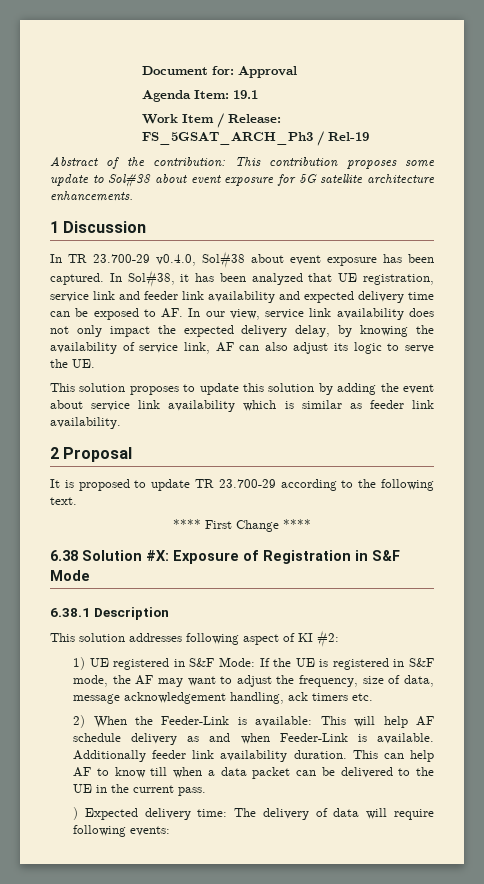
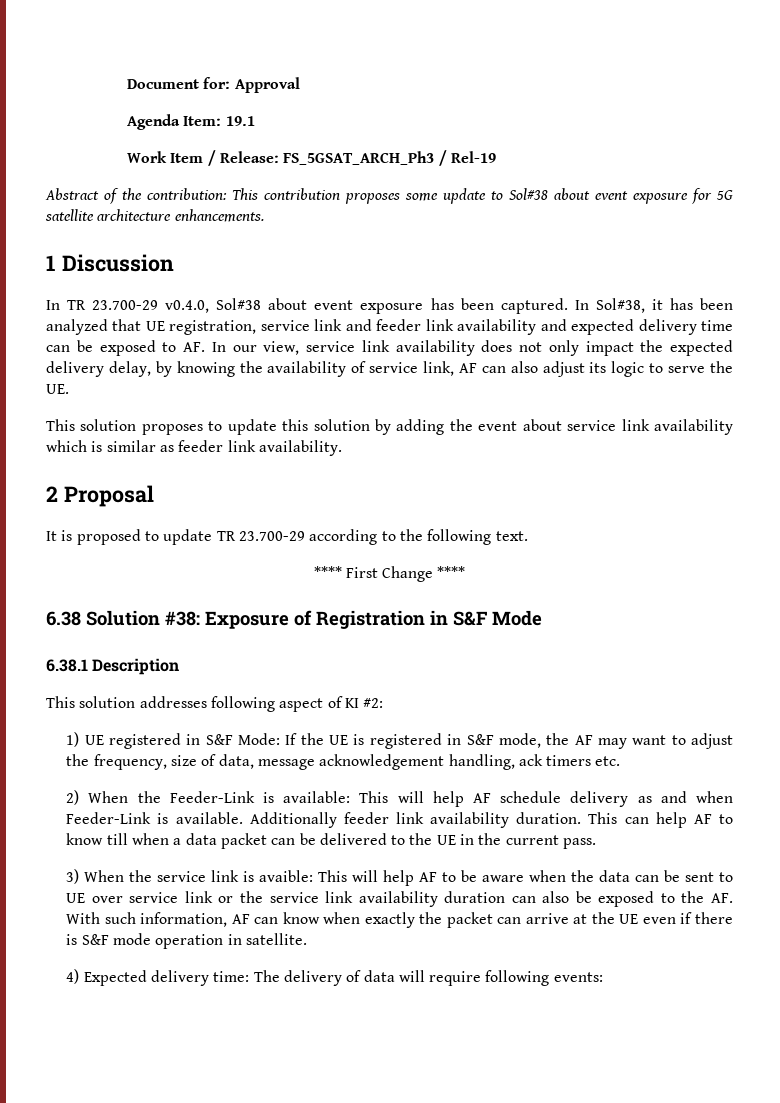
- 6.38 Solution #X: Exposure of Registration in S&F Mode
+ 6.38 Solution #38: Exposure of Registration in S&F Mode
- ) Expected delivery time: The delivery of data will require following events:
+ 3) When the service link is avaible: This will help AF to be aware when the data can be sent to UE over service link or the service link availability duration can also be exposed to the AF. With such information, AF can know when exactly the packet can arrive at the UE even if there is S&F mode operation in satellite.
+ 4) Expected delivery time: The delivery of data will require following events:

